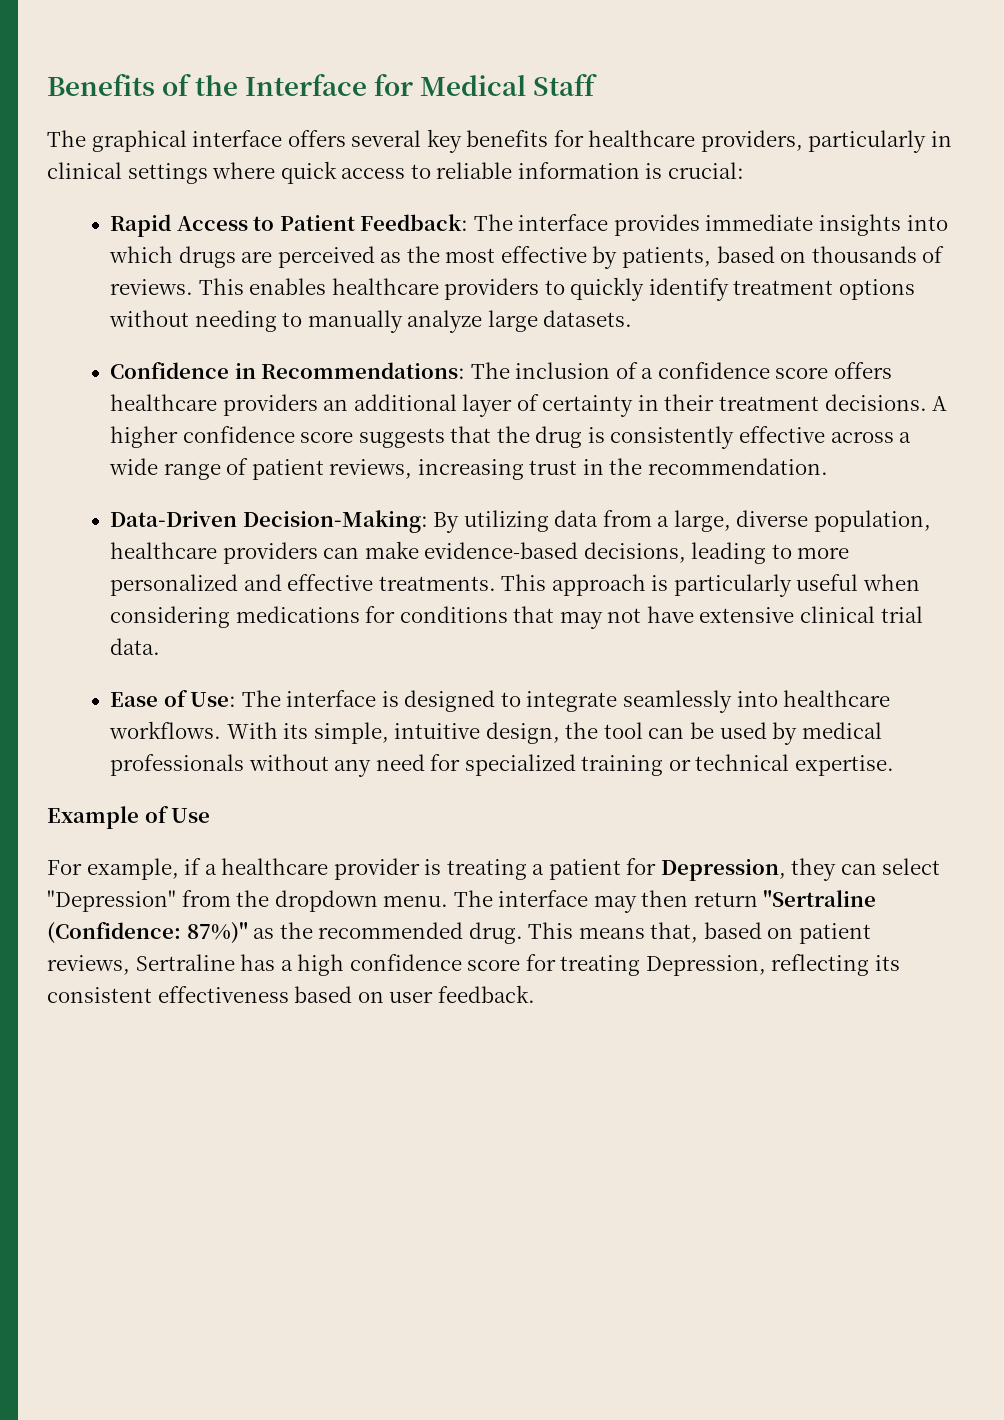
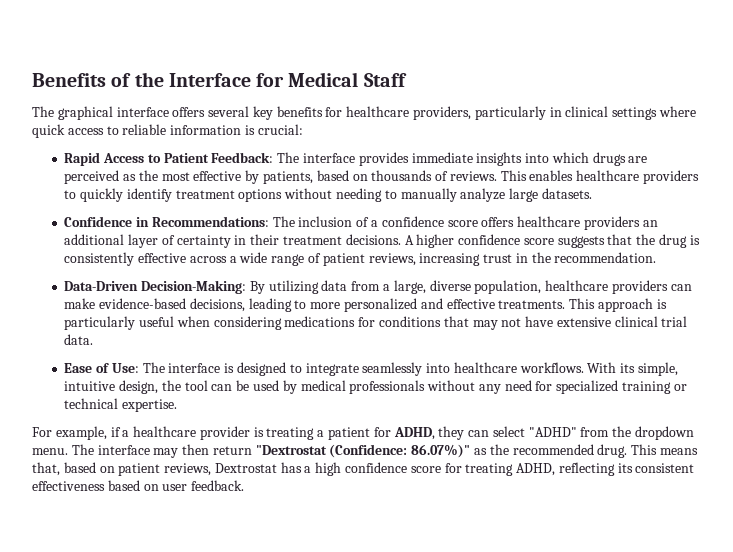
- Example of Use
- For example, if a healthcare provider is treating a patient for Depression, they can select "Depression" from the dropdown menu.
+ For example, if a healthcare provider is treating a patient for ADHD, they can select "ADHD" from the dropdown menu.
- The interface may then return "Sertraline (Confidence: 87%)" as the recommended drug.
+ The interface may then return "Dextrostat (Confidence: 86.07%)" as the recommended drug.
- This means that, based on patient reviews, Sertraline has a high confidence score for treating Depression, reflecting its consistent effectiveness based on user feedback.
+ This means that, based on patient reviews, Dextrostat has a high confidence score for treating ADHD, reflecting its consistent effectiveness based on user feedback.

